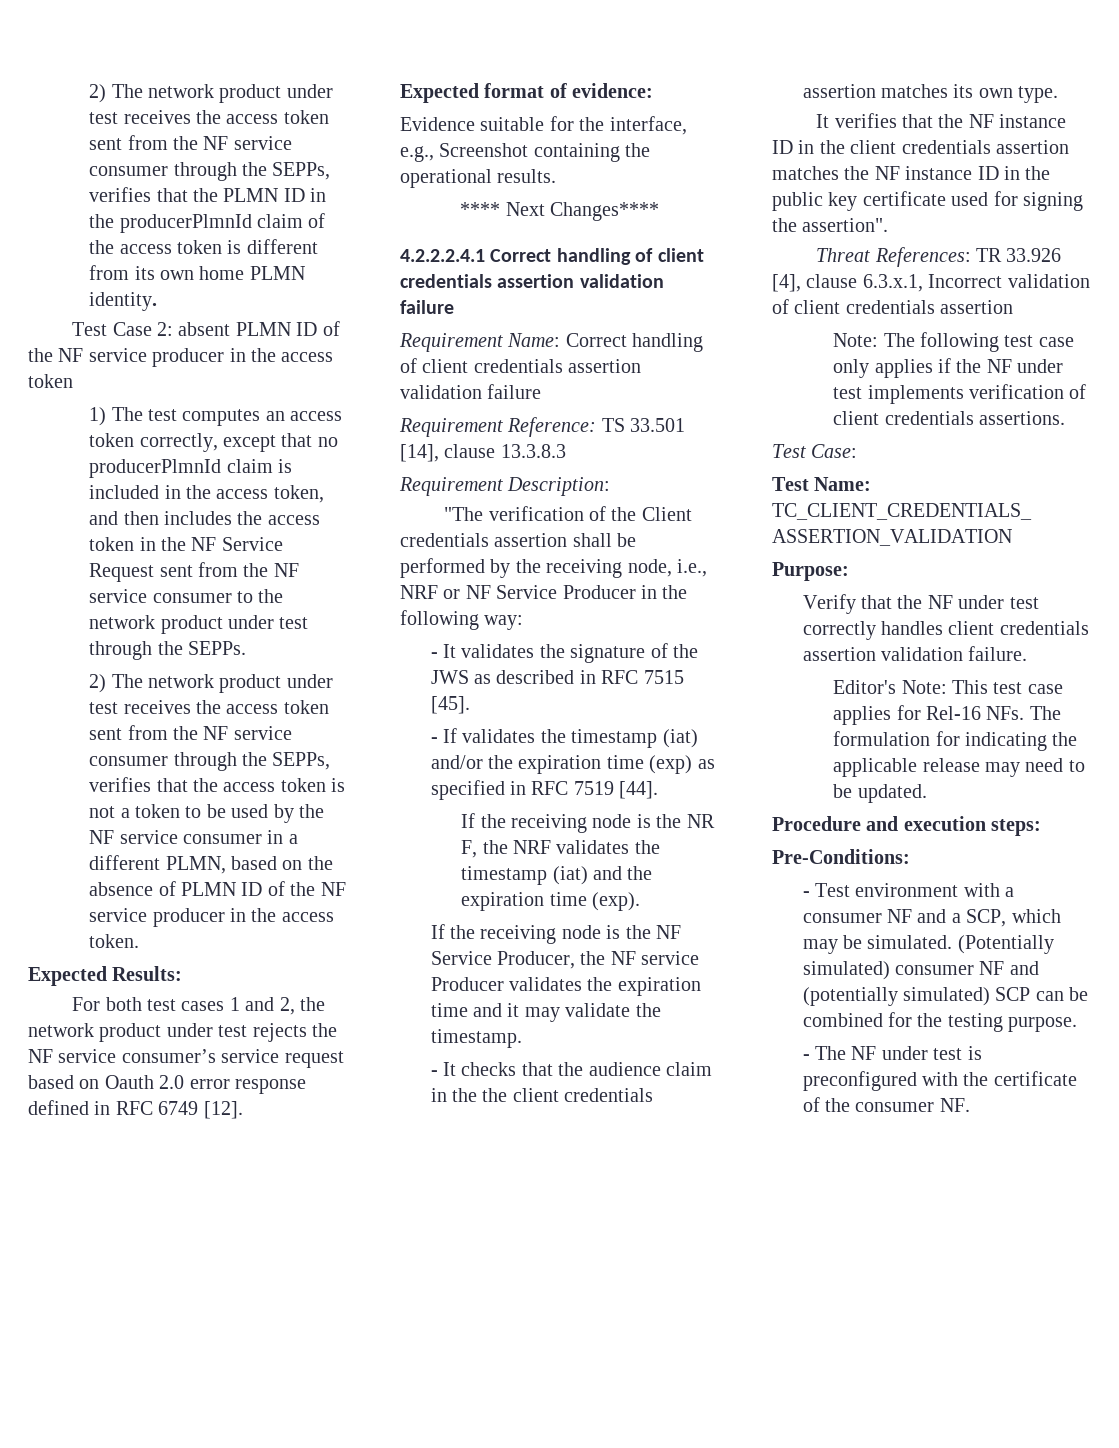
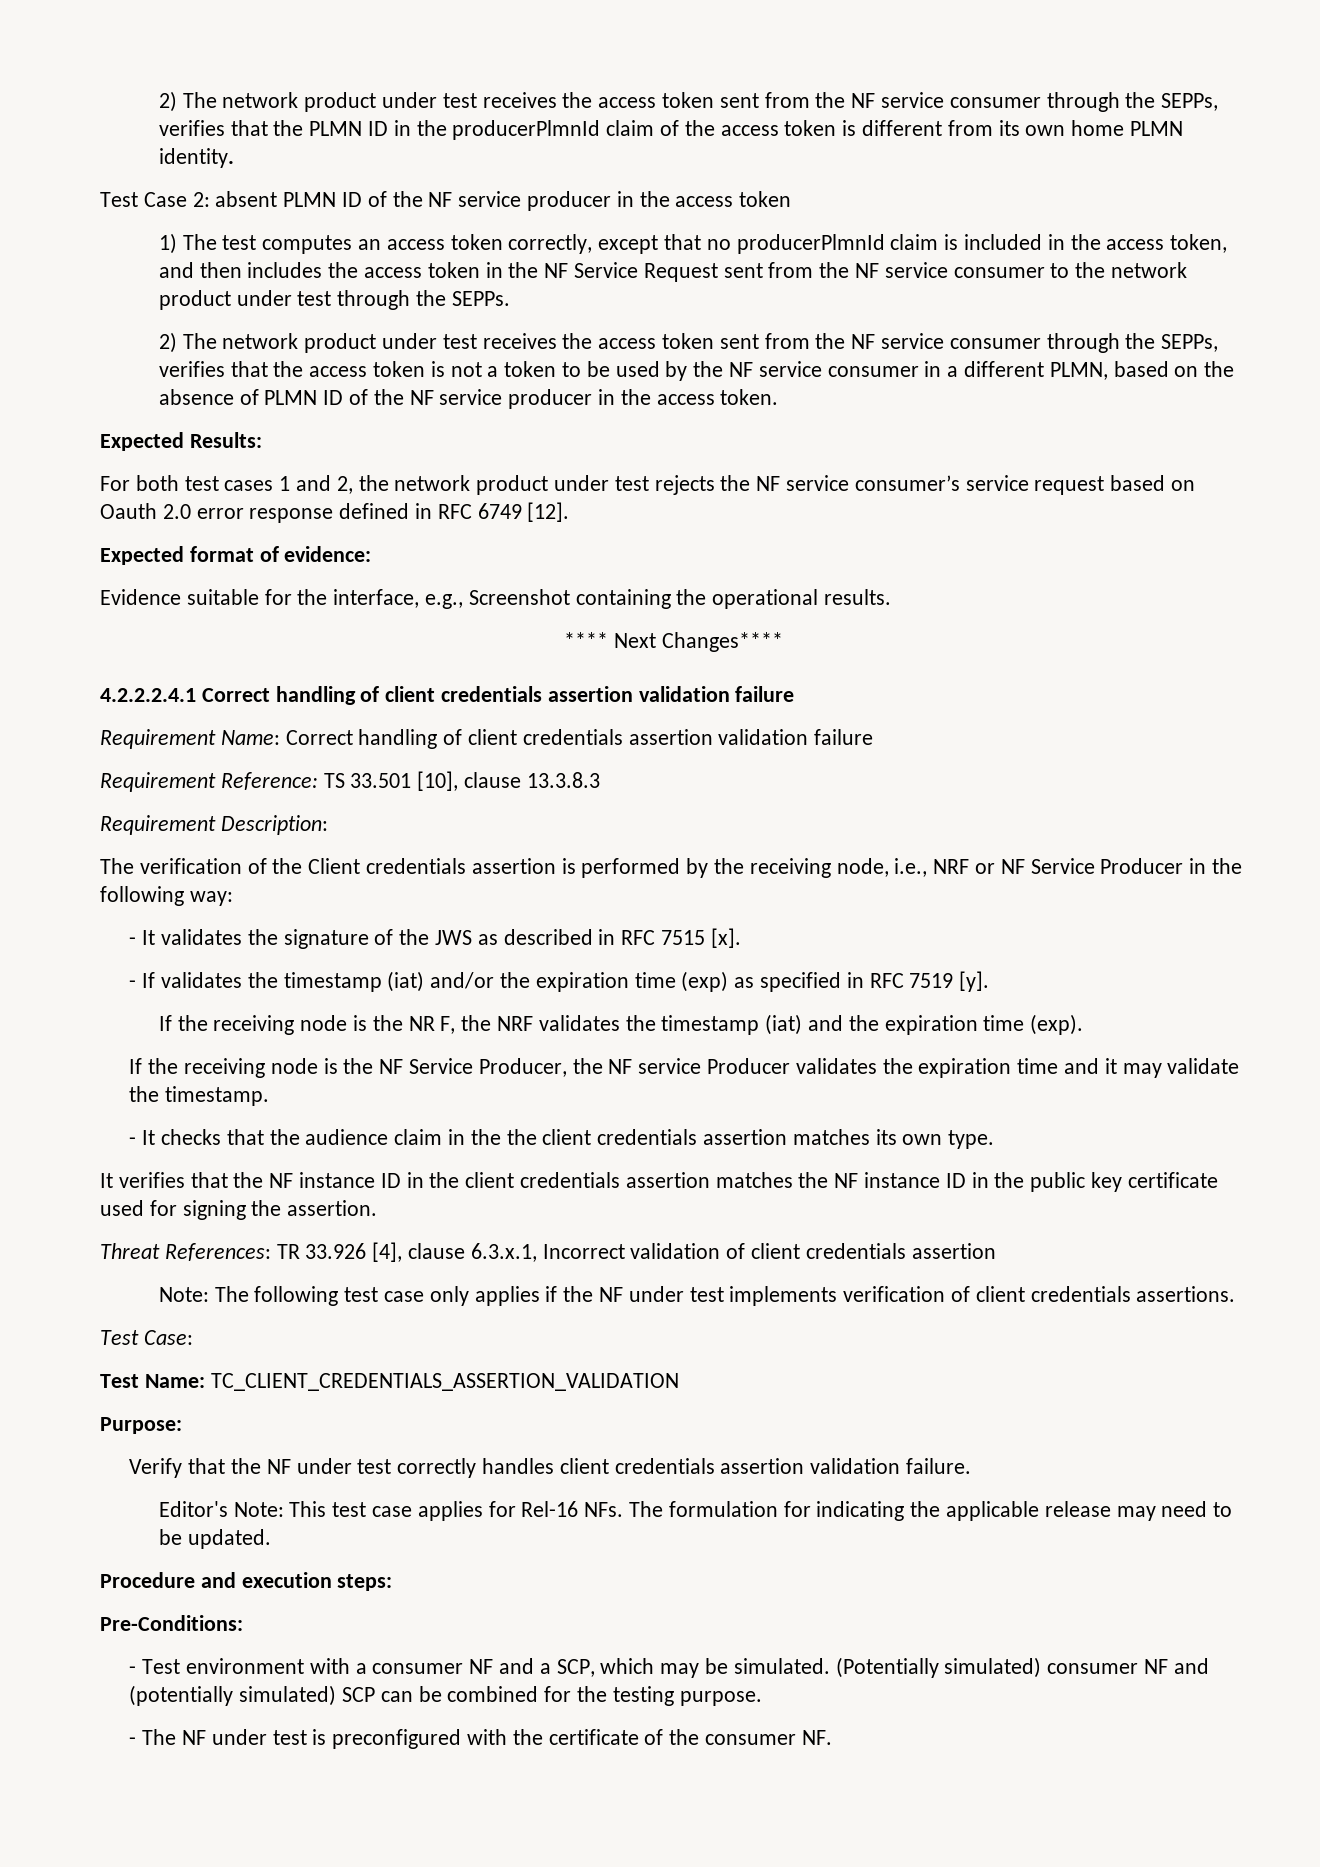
- Requirement Reference: TS 33.501 [14], clause 13.3.8.3
+ Requirement Reference: TS 33.501 [10], clause 13.3.8.3
- "The verification of the Client credentials assertion shall be performed by the receiving node, i.e., NRF or NF Service Producer in the following way:
+ The verification of the Client credentials assertion is performed by the receiving node, i.e., NRF or NF Service Producer in the following way:
- - It validates the signature of the JWS as described in RFC 7515 [45].
+ - It validates the signature of the JWS as described in RFC 7515 [x].
- - If validates the timestamp (iat) and/or the expiration time (exp) as specified in RFC 7519 [44].
+ - If validates the timestamp (iat) and/or the expiration time (exp) as specified in RFC 7519 [y].
- It verifies that the NF instance ID in the client credentials assertion matches the NF instance ID in the public key certificate used for signing the assertion".
+ It verifies that the NF instance ID in the client credentials assertion matches the NF instance ID in the public key certificate used for signing the assertion.

